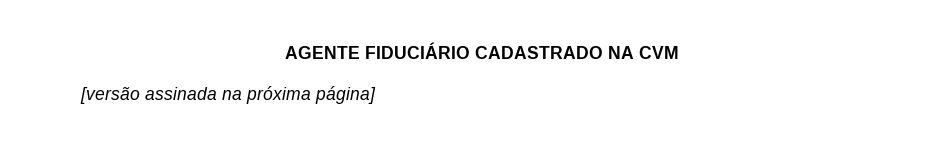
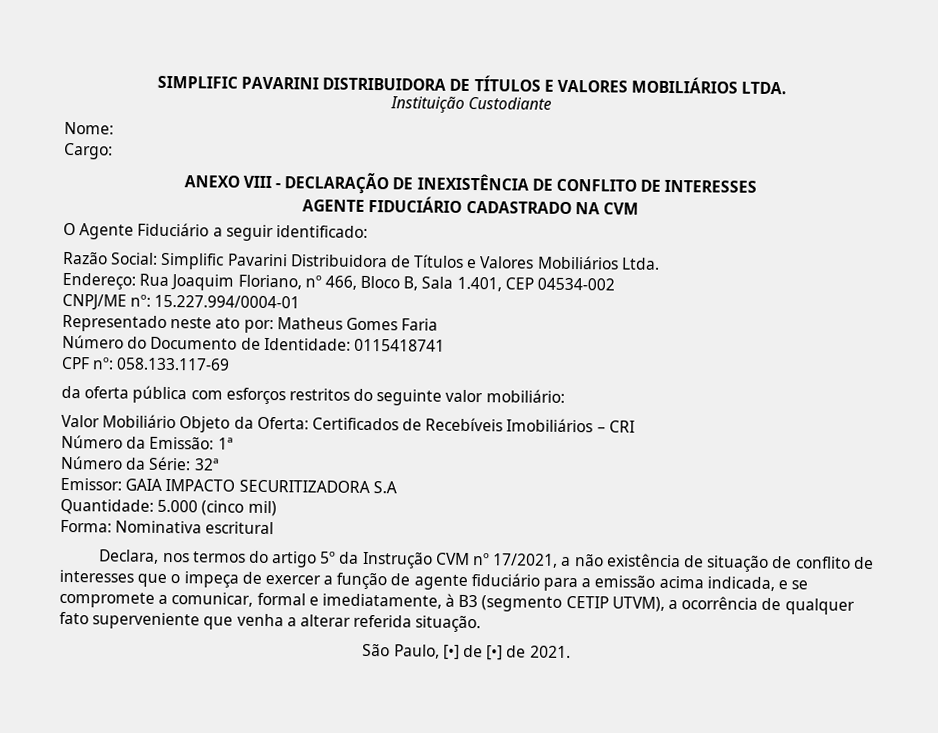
+ SIMPLIFIC PAVARINI DISTRIBUIDORA DE TÍTULOS E VALORES MOBILIÁRIOS LTDA.
+ Instituição Custodiante
+ Nome:
+ Cargo:
+ ANEXO VIII - DECLARAÇÃO DE INEXISTÊNCIA DE CONFLITO DE INTERESSES
- [versão assinada na próxima página]
+ O Agente Fiduciário a seguir identificado:
+ Razão Social: Simplific Pavarini Distribuidora de Títulos e Valores Mobiliários Ltda.
+ Endereço: Rua Joaquim Floriano, nº 466, Bloco B, Sala 1.401, CEP 04534-002
+ CNPJ/ME nº: 15.227.994/0004-01
+ Representado neste ato por: Matheus Gomes Faria
+ Número do Documento de Identidade: 0115418741
+ CPF nº: 058.133.117-69
+ da oferta pública com esforços restritos do seguinte valor mobiliário:
+ Valor Mobiliário Objeto da Oferta: Certificados de Recebíveis Imobiliários – CRI
+ Número da Emissão: 1ª
+ Número da Série: 32ª
+ Emissor: GAIA IMPACTO SECURITIZADORA S.A
+ Quantidade: 5.000 (cinco mil)
+ Forma: Nominativa escritural
+ Declara, nos termos do artigo 5º da Instrução CVM nº 17/2021, a não existência de situação de conflito de interesses que o impeça de exercer a função de agente fiduciário para a emissão acima indicada, e se compromete a comunicar, formal e imediatamente, à B3 (segmento CETIP UTVM), a ocorrência de qualquer fato superveniente que venha a alterar referida situação.
+ São Paulo, [•] de [•] de 2021.

